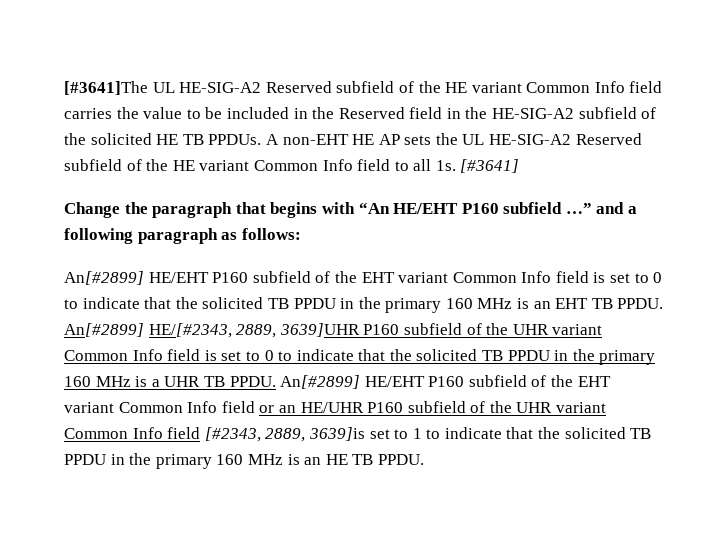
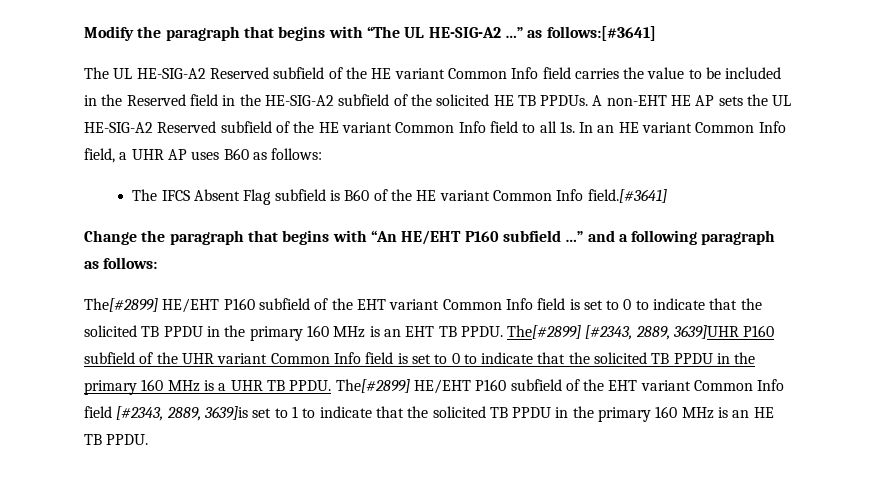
- [#3641]The UL HE-SIG-A2 Reserved subfield of the HE variant Common Info field carries the value to be included in the Reserved field in the HE-SIG-A2 subfield of the solicited HE TB PPDUs.
+ Modify the paragraph that begins with “The UL HE-SIG-A2 …” as follows:[#3641]
+ The UL HE-SIG-A2 Reserved subfield of the HE variant Common Info field carries the value to be included in the Reserved field in the HE-SIG-A2 subfield of the solicited HE TB PPDUs.
- [#3641]
+ In an HE variant Common Info field, a UHR AP uses B60 as follows:
+ The IFCS Absent Flag subfield is B60 of the HE variant Common Info field.[#3641]
- An[#2899] HE/EHT P160 subfield of the EHT variant Common Info field is set to 0 to indicate that the solicited TB PPDU in the primary 160 MHz is an EHT TB PPDU.
+ The[#2899] HE/EHT P160 subfield of the EHT variant Common Info field is set to 0 to indicate that the solicited TB PPDU in the primary 160 MHz is an EHT TB PPDU.
- An[#2899] HE/[#2343, 2889, 3639]UHR P160 subfield of the UHR variant Common Info field is set to 0 to indicate that the solicited TB PPDU in the primary 160 MHz is a UHR TB PPDU.
+ The[#2899] [#2343, 2889, 3639]UHR P160 subfield of the UHR variant Common Info field is set to 0 to indicate that the solicited TB PPDU in the primary 160 MHz is a UHR TB PPDU.
- An[#2899] HE/EHT P160 subfield of the EHT variant Common Info field or an HE/UHR P160 subfield of the UHR variant Common Info field [#2343, 2889, 3639]is set to 1 to indicate that the solicited TB PPDU in the primary 160 MHz is an HE TB PPDU.
+ The[#2899] HE/EHT P160 subfield of the EHT variant Common Info field [#2343, 2889, 3639]is set to 1 to indicate that the solicited TB PPDU in the primary 160 MHz is an HE TB PPDU.

